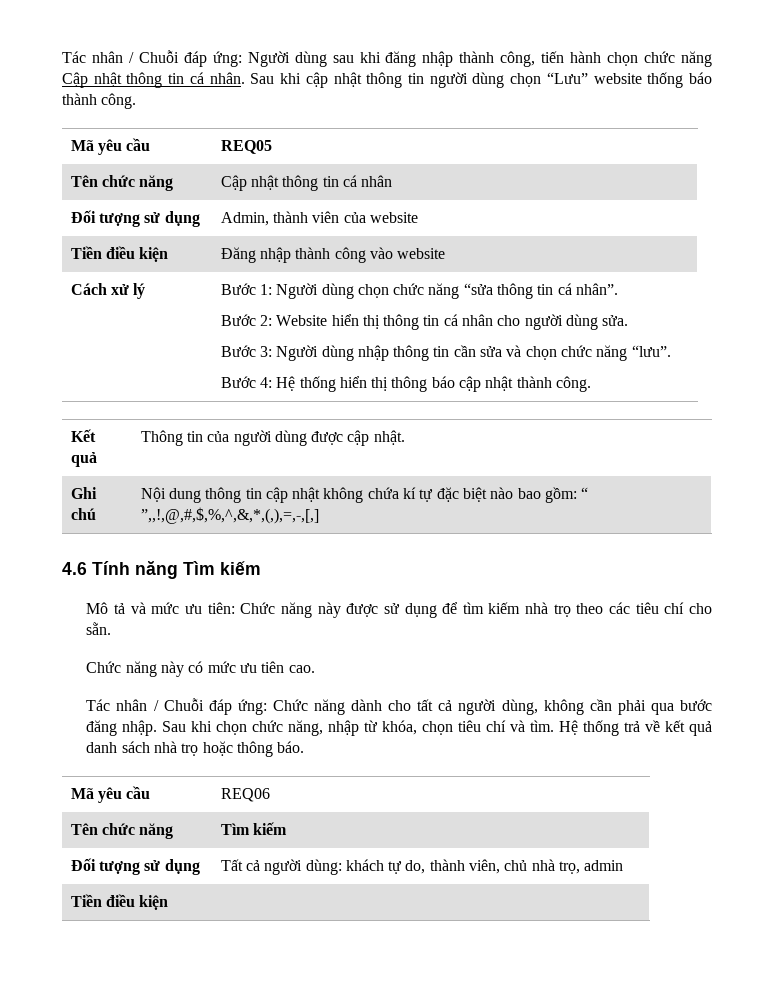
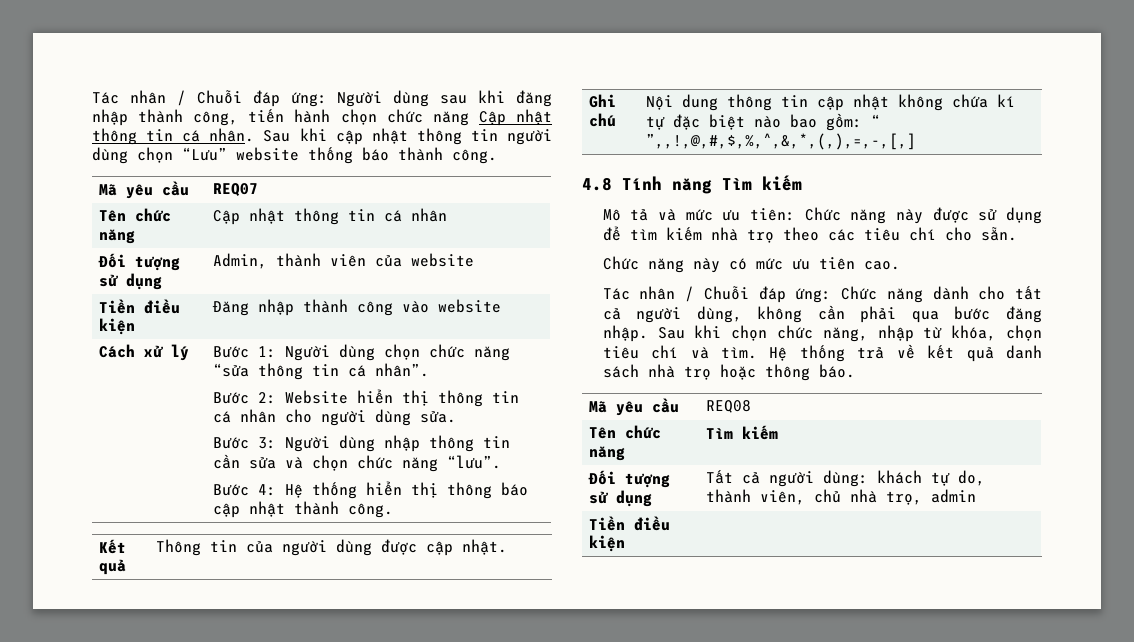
- Mã yêu cầu | REQ05
+ Mã yêu cầu | REQ07
- 4.6 Tính năng Tìm kiếm
+ 4.8 Tính năng Tìm kiếm
- Mã yêu cầu | REQ06
+ Mã yêu cầu | REQ08

